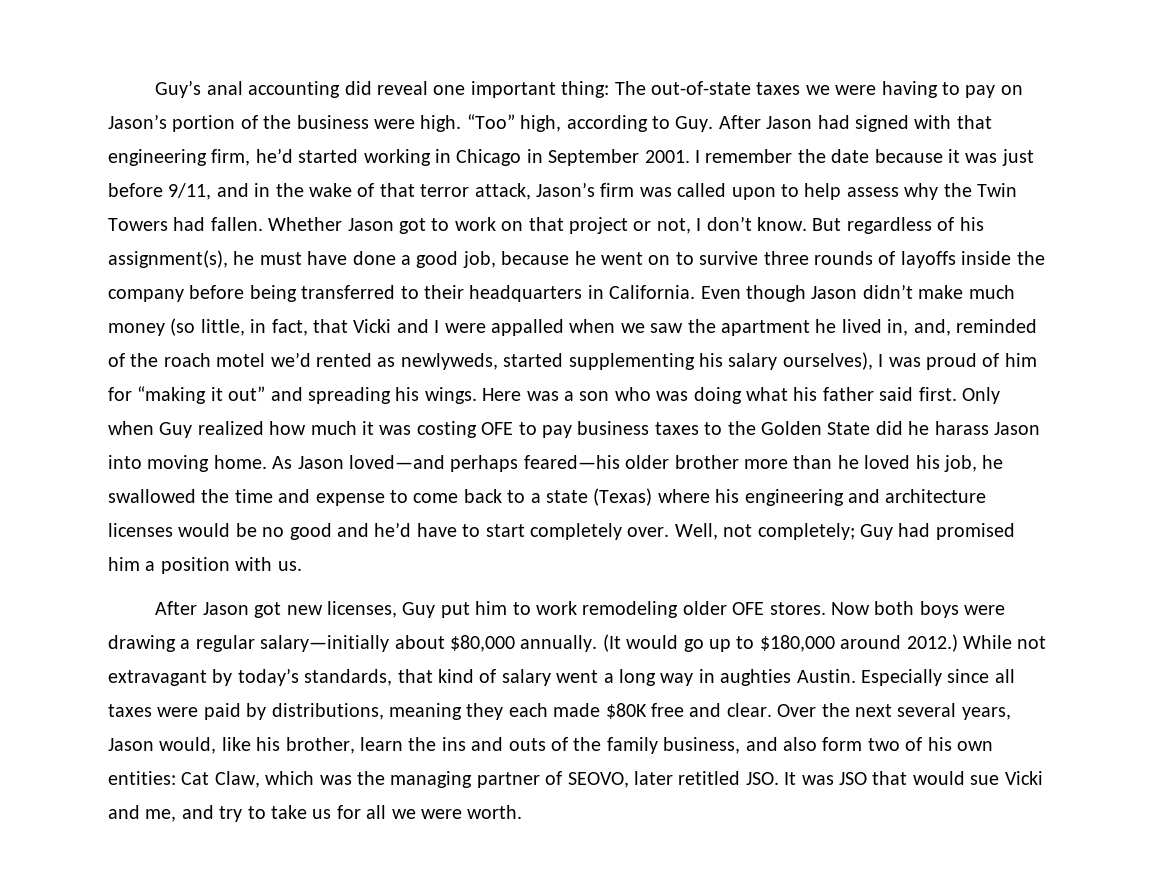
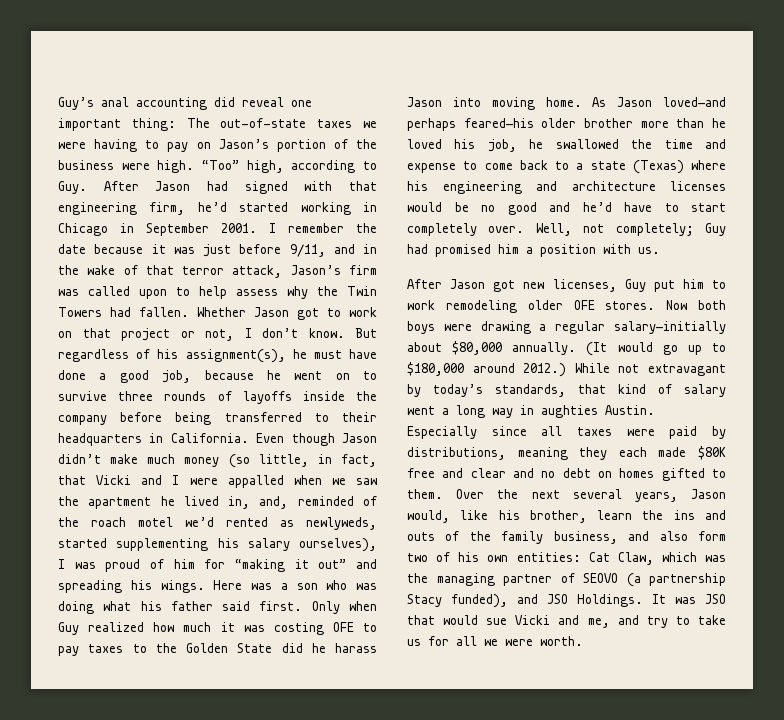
- Only when Guy realized how much it was costing OFE to pay business taxes to the Golden State did he harass Jason into moving home.
+ Only when Guy realized how much it was costing OFE to pay taxes to the Golden State did he harass Jason into moving home.
- Especially since all taxes were paid by distributions, meaning they each made $80K free and clear.
+ Especially since all taxes were paid by distributions, meaning they each made $80K free and clear and no debt on homes gifted to them.
- Over the next several years, Jason would, like his brother, learn the ins and outs of the family business, and also form two of his own entities: Cat Claw, which was the managing partner of SEOVO, later retitled JSO. It was JSO that would sue Vicki and me, and try to take us for all we were worth.
+ Over the next several years, Jason would, like his brother, learn the ins and outs of the family business, and also form two of his own entities: Cat Claw, which was the managing partner of SEOVO (a partnership Stacy funded), and JSO Holdings. It was JSO that would sue Vicki and me, and try to take us for all we were worth.

